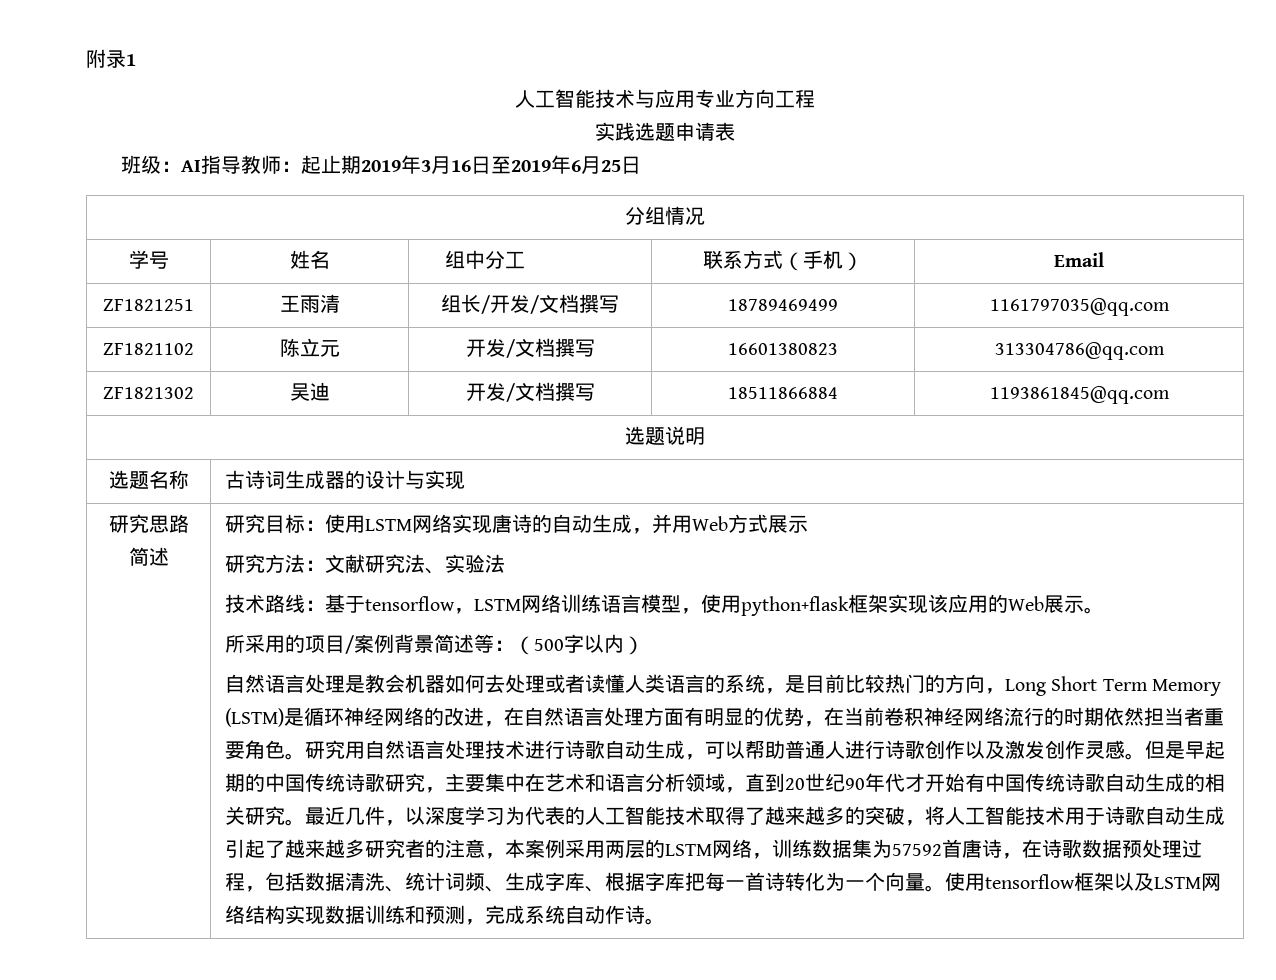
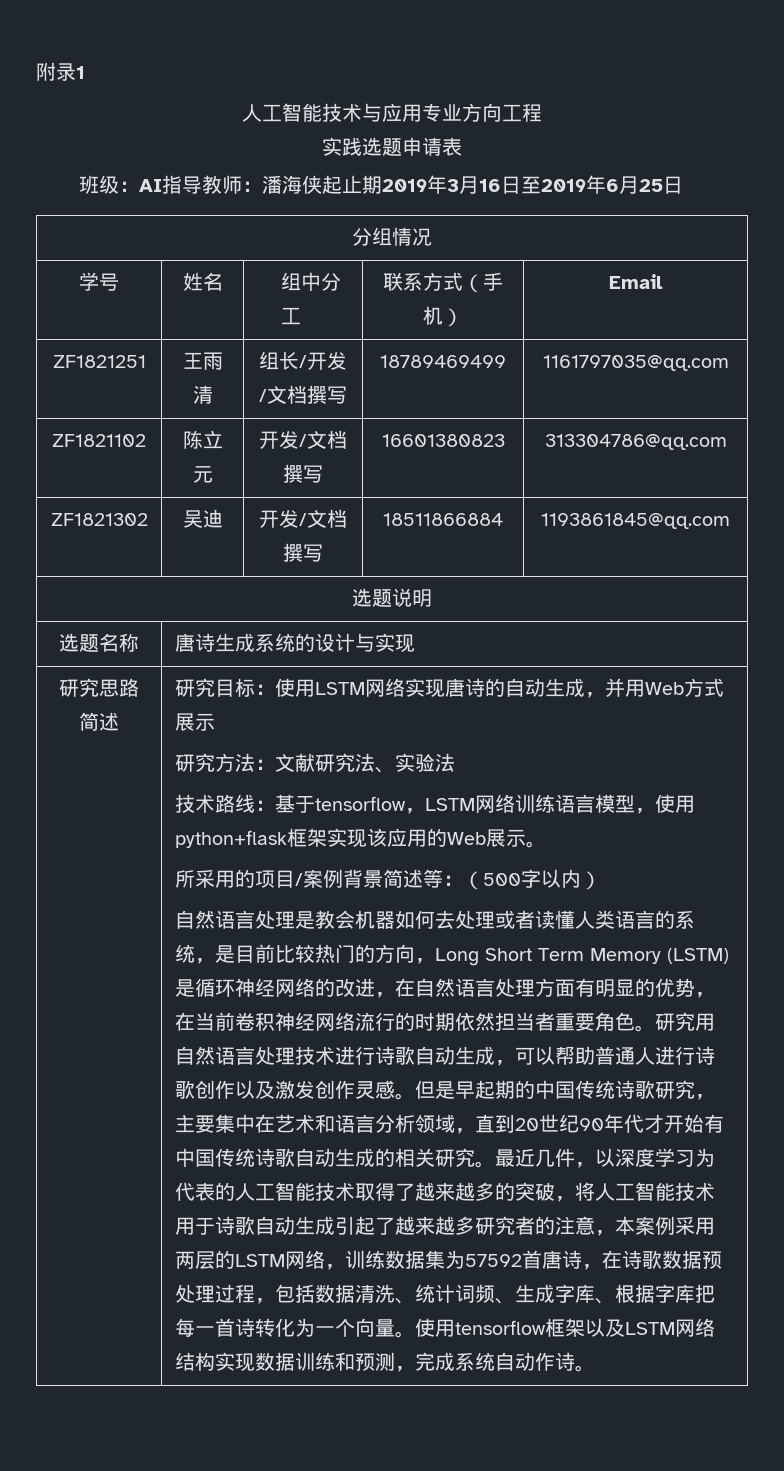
- 班级：AI指导教师：起止期2019年3月16日至2019年6月25日
+ 班级：AI指导教师：潘海侠起止期2019年3月16日至2019年6月25日
- 选题名称 | 古诗词生成器的设计与实现
+ 选题名称 | 唐诗生成系统的设计与实现

